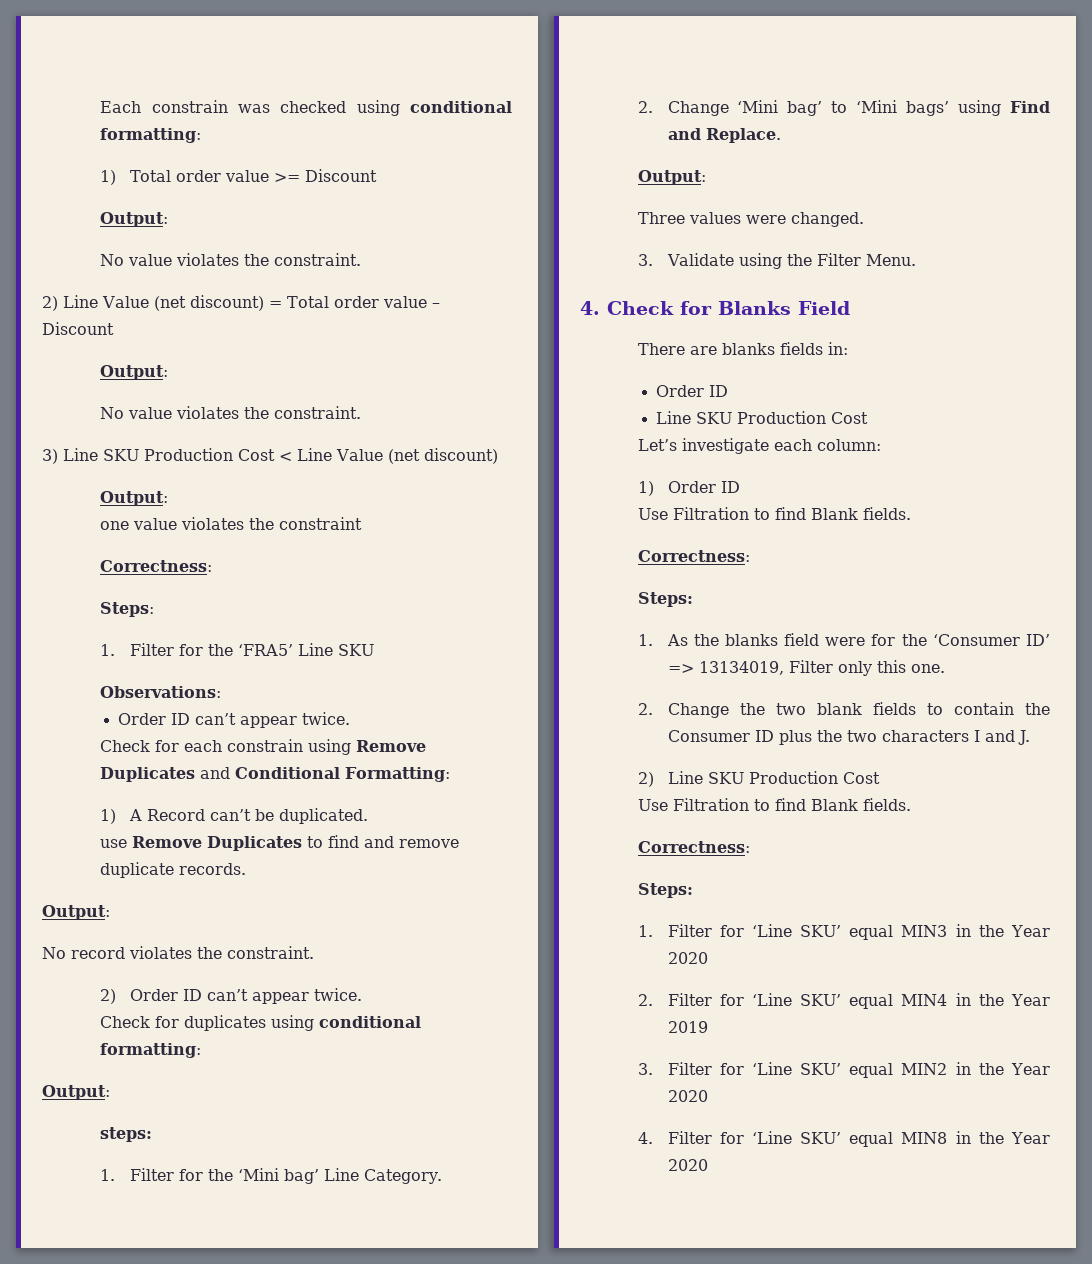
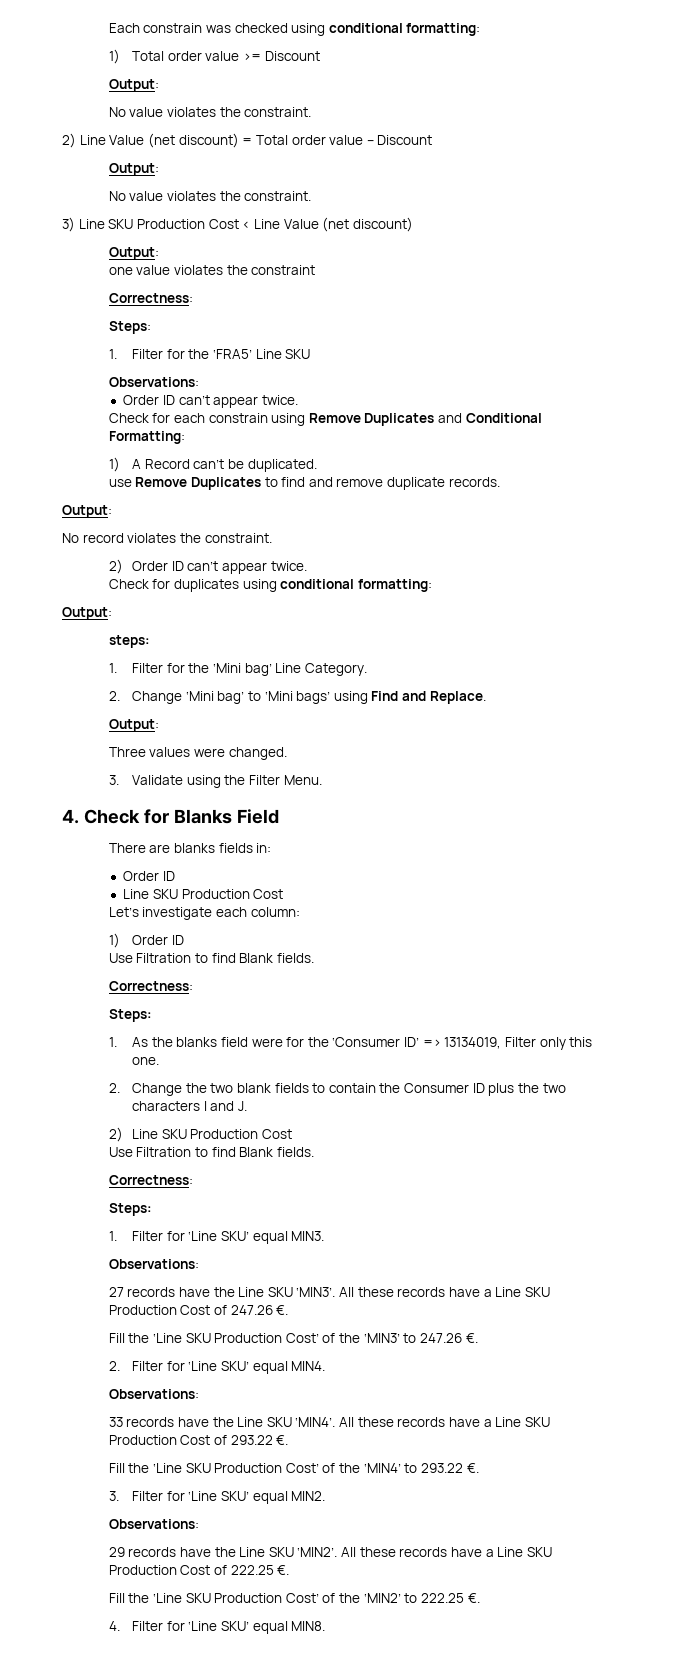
- 1. Filter for ‘Line SKU’ equal MIN3 in the Year 2020
+ 1. Filter for ‘Line SKU’ equal MIN3.
+ Observations:
+ 27 records have the Line SKU ‘MIN3’. All these records have a Line SKU Production Cost of 247.26 €.
+ Fill the ‘Line SKU Production Cost’ of the ‘MIN3’ to 247.26 €.
- 2. Filter for ‘Line SKU’ equal MIN4 in the Year 2019
+ 2. Filter for ‘Line SKU’ equal MIN4.
+ Observations:
+ 33 records have the Line SKU ‘MIN4’. All these records have a Line SKU Production Cost of 293.22 €.
+ Fill the ‘Line SKU Production Cost’ of the ‘MIN4’ to 293.22 €.
- 3. Filter for ‘Line SKU’ equal MIN2 in the Year 2020
+ 3. Filter for ‘Line SKU’ equal MIN2.
+ Observations:
+ 29 records have the Line SKU ‘MIN2’. All these records have a Line SKU Production Cost of 222.25 €.
+ Fill the ‘Line SKU Production Cost’ of the ‘MIN2’ to 222.25 €.
- 4. Filter for ‘Line SKU’ equal MIN8 in the Year 2020
+ 4. Filter for ‘Line SKU’ equal MIN8.

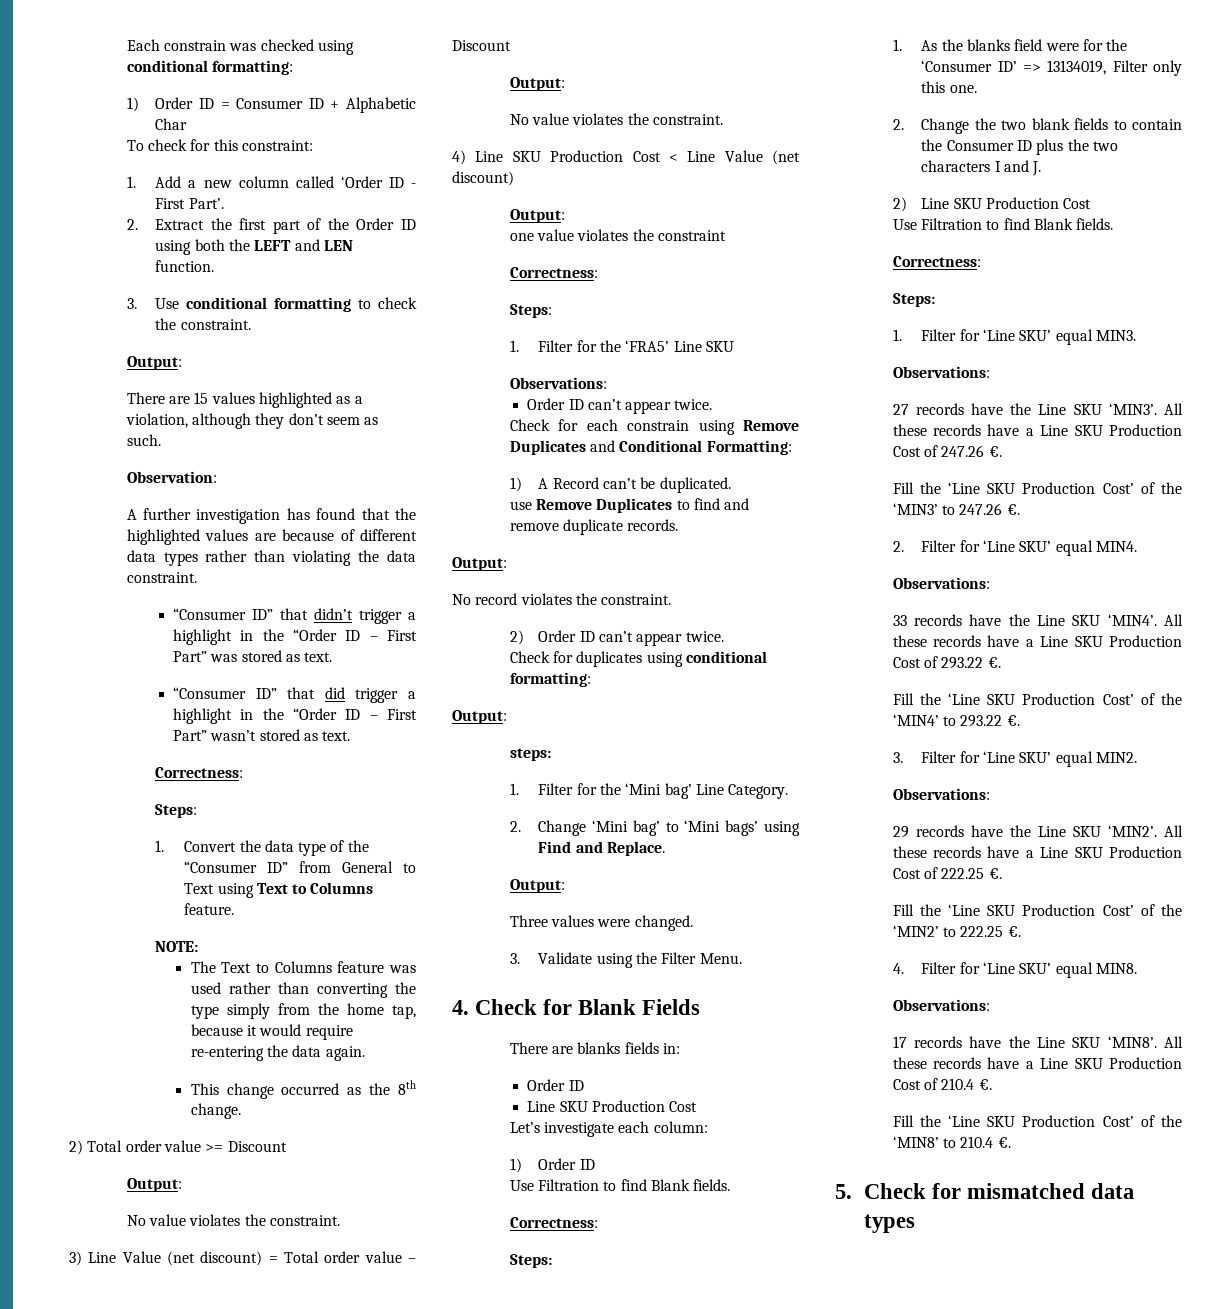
- 1) Total order value >= Discount
+ 1) Order ID = Consumer ID + Alphabetic Char
+ To check for this constraint:
+ 1. Add a new column called ‘Order ID - First Part’.
+ 2. Extract the first part of the Order ID using both the LEFT and LEN function.
+ 3. Use conditional formatting to check the constraint.
+ Output:
+ There are 15 values highlighted as a violation, although they don’t seem as such.
+ Observation:
+ A further investigation has found that the highlighted values are because of different data types rather than violating the data constraint.
+ “Consumer ID” that didn’t trigger a highlight in the “Order ID – First Part” was stored as text.
+ “Consumer ID” that did trigger a highlight in the “Order ID – First Part” wasn’t stored as text.
+ Correctness:
+ Steps:
+ 1. Convert the data type of the “Consumer ID” from General to Text using Text to Columns feature.
+ NOTE:
+ The Text to Columns feature was used rather than converting the type simply from the home tap, because it would require re-entering the data again.
+ This change occurred as the 8th change.
+ 2) Total order value >= Discount
- 2) Line Value (net discount) = Total order value – Discount
+ 3) Line Value (net discount) = Total order value – Discount
- 3) Line SKU Production Cost < Line Value (net discount)
+ 4) Line SKU Production Cost < Line Value (net discount)
- 4. Check for Blanks Field
+ 4. Check for Blank Fields
  4. Filter for ‘Line SKU’ equal MIN8.
+ Observations:
+ 17 records have the Line SKU ‘MIN8’. All these records have a Line SKU Production Cost of 210.4 €.
+ Fill the ‘Line SKU Production Cost’ of the ‘MIN8’ to 210.4 €.
+ 5. Check for mismatched data types

